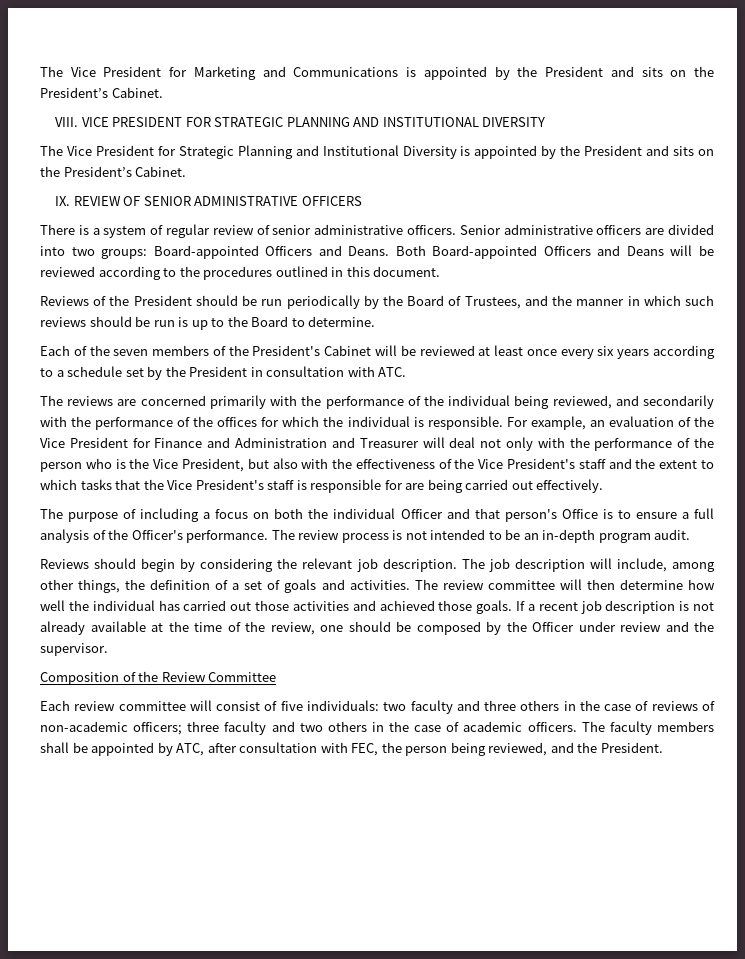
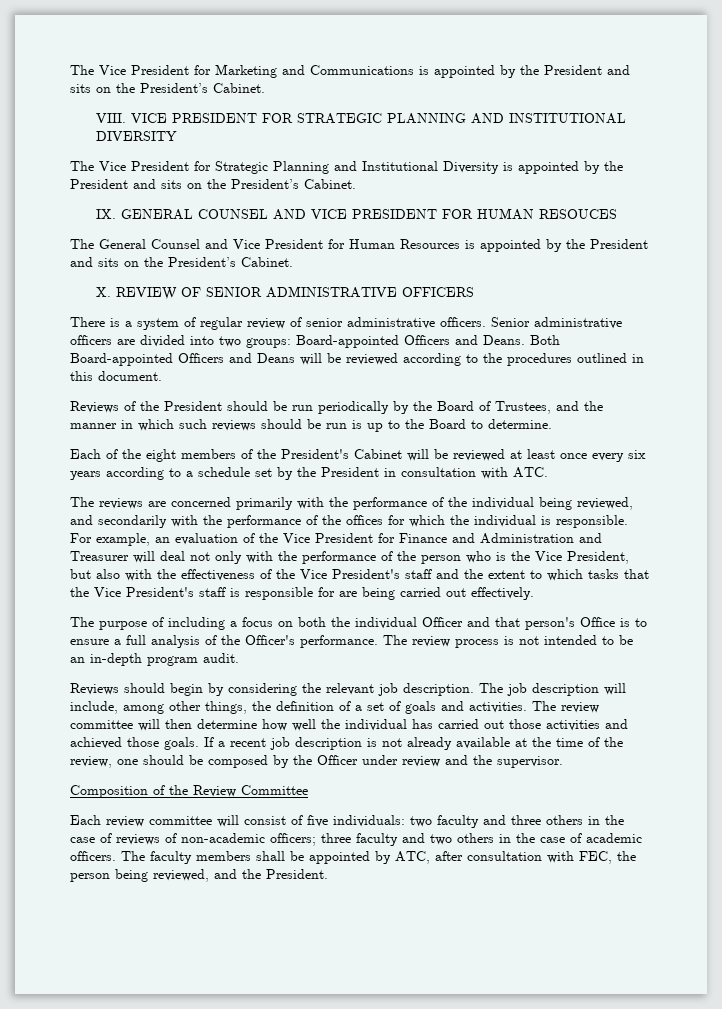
- IX. REVIEW OF SENIOR ADMINISTRATIVE OFFICERS
+ IX. GENERAL COUNSEL AND VICE PRESIDENT FOR HUMAN RESOUCES
+ The General Counsel and Vice President for Human Resources is appointed by the President and sits on the President’s Cabinet.
+ X. REVIEW OF SENIOR ADMINISTRATIVE OFFICERS
- Each of the seven members of the President's Cabinet will be reviewed at least once every six years according to a schedule set by the President in consultation with ATC.
+ Each of the eight members of the President's Cabinet will be reviewed at least once every six years according to a schedule set by the President in consultation with ATC.

